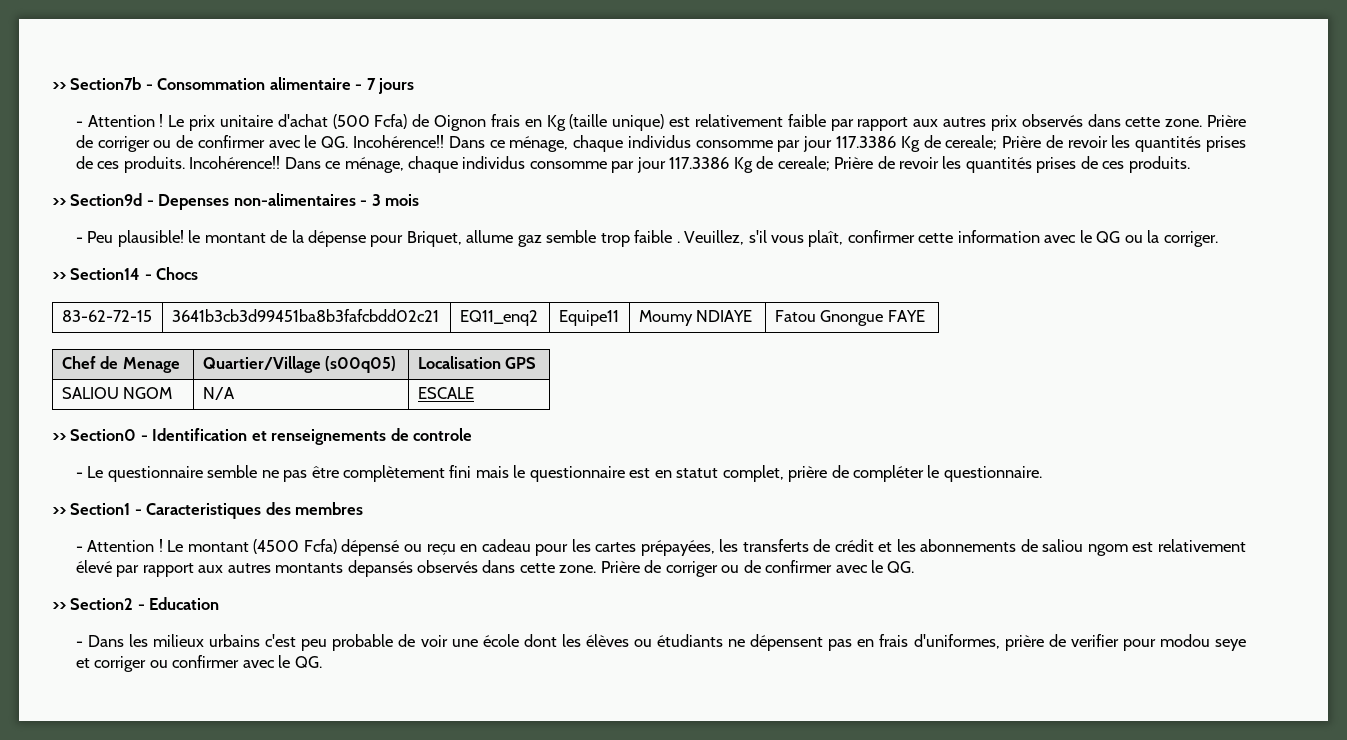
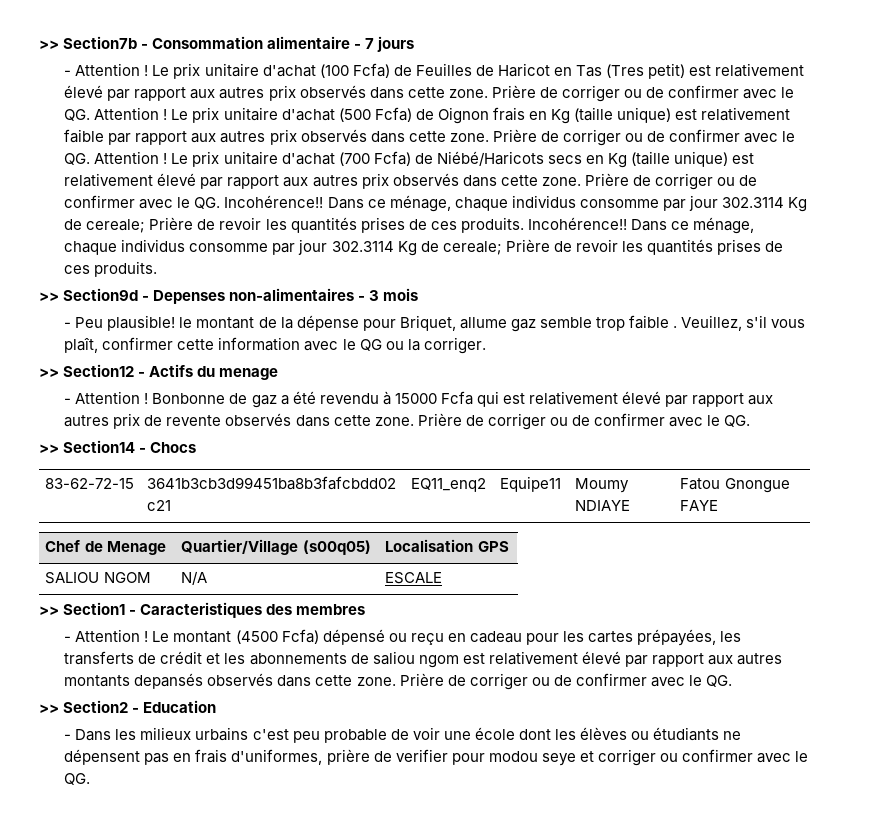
- Le prix unitaire d'achat (500 Fcfa) de Oignon frais en Kg (taille unique) est relativement faible par rapport aux autres prix observés dans cette zone.
+ Le prix unitaire d'achat (100 Fcfa) de Feuilles de Haricot en Tas (Tres petit) est relativement élevé par rapport aux autres prix observés dans cette zone. Prière de corriger ou de confirmer avec le QG. Attention ! Le prix unitaire d'achat (500 Fcfa) de Oignon frais en Kg (taille unique) est relativement faible par rapport aux autres prix observés dans cette zone.
- Prière de corriger ou de confirmer avec le QG. Incohérence!! Dans ce ménage, chaque individus consomme par jour 117.3386 Kg de cereale; Prière de revoir les quantités prises de ces produits. Incohérence!! Dans ce ménage, chaque individus consomme par jour 117.3386 Kg de cereale; Prière de revoir les quantités prises de ces produits.
+ Prière de corriger ou de confirmer avec le QG. Attention ! Le prix unitaire d'achat (700 Fcfa) de Niébé/Haricots secs en Kg (taille unique) est relativement élevé par rapport aux autres prix observés dans cette zone. Prière de corriger ou de confirmer avec le QG. Incohérence!! Dans ce ménage, chaque individus consomme par jour 302.3114 Kg de cereale; Prière de revoir les quantités prises de ces produits. Incohérence!! Dans ce ménage, chaque individus consomme par jour 302.3114 Kg de cereale; Prière de revoir les quantités prises de ces produits.
+ >> Section12 - Actifs du menage
+ - Attention ! Bonbonne de gaz a été revendu à 15000 Fcfa qui est relativement élevé par rapport aux autres prix de revente observés dans cette zone. Prière de corriger ou de confirmer avec le QG.
- >> Section0 - Identification et renseignements de controle
- - Le questionnaire semble ne pas être complètement fini mais le questionnaire est en statut complet, prière de compléter le questionnaire.

